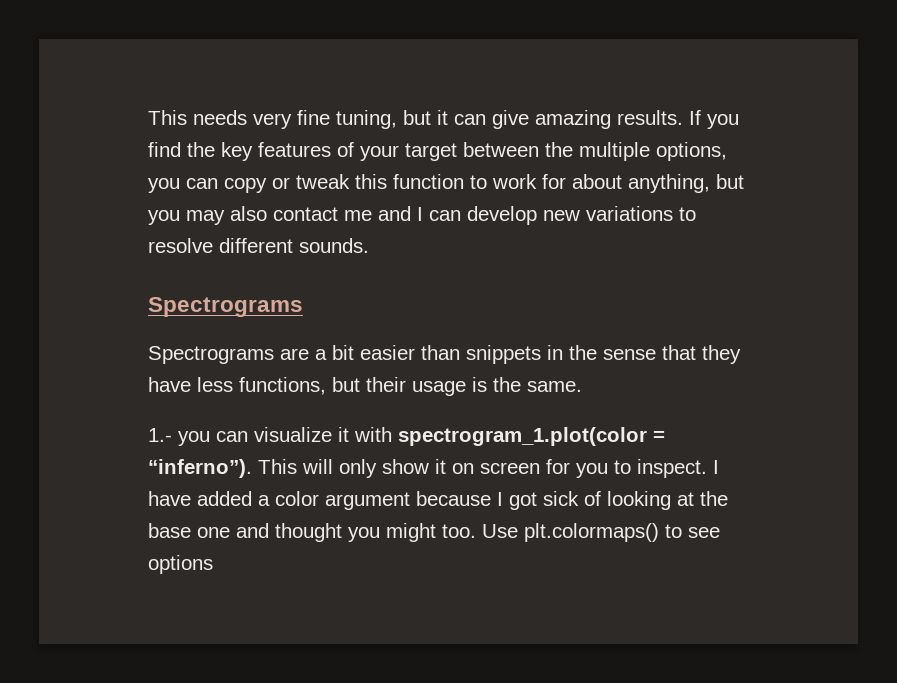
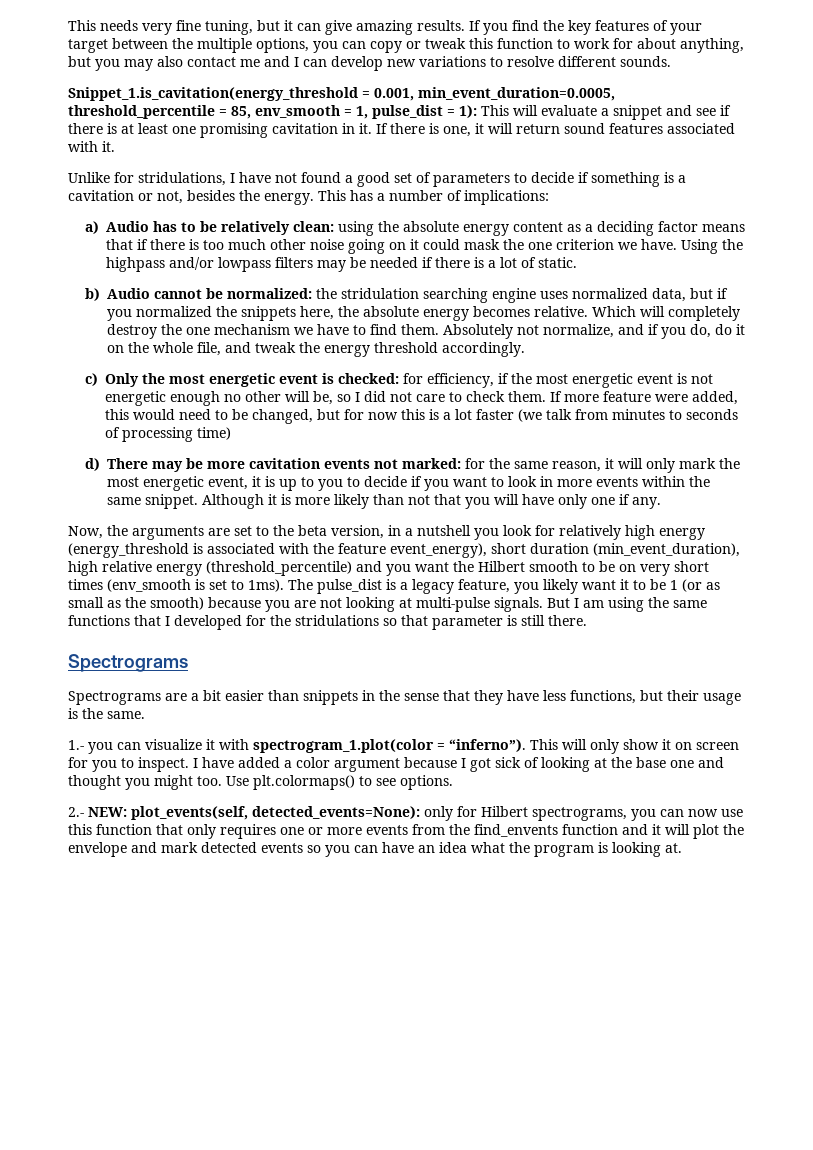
+ Snippet_1.is_cavitation(energy_threshold = 0.001, min_event_duration=0.0005, threshold_percentile = 85, env_smooth = 1, pulse_dist = 1): This will evaluate a snippet and see if there is at least one promising cavitation in it. If there is one, it will return sound features associated with it.
+ Unlike for stridulations, I have not found a good set of parameters to decide if something is a cavitation or not, besides the energy. This has a number of implications:
+ a) Audio has to be relatively clean: using the absolute energy content as a deciding factor means that if there is too much other noise going on it could mask the one criterion we have. Using the highpass and/or lowpass filters may be needed if there is a lot of static.
+ b) Audio cannot be normalized: the stridulation searching engine uses normalized data, but if you normalized the snippets here, the absolute energy becomes relative. Which will completely destroy the one mechanism we have to find them. Absolutely not normalize, and if you do, do it on the whole file, and tweak the energy threshold accordingly.
+ c) Only the most energetic event is checked: for efficiency, if the most energetic event is not energetic enough no other will be, so I did not care to check them. If more feature were added, this would need to be changed, but for now this is a lot faster (we talk from minutes to seconds of processing time)
+ d) There may be more cavitation events not marked: for the same reason, it will only mark the most energetic event, it is up to you to decide if you want to look in more events within the same snippet. Although it is more likely than not that you will have only one if any.
+ Now, the arguments are set to the beta version, in a nutshell you look for relatively high energy (energy_threshold is associated with the feature event_energy), short duration (min_event_duration), high relative energy (threshold_percentile) and you want the Hilbert smooth to be on very short times (env_smooth is set to 1ms). The pulse_dist is a legacy feature, you likely want it to be 1 (or as small as the smooth) because you are not looking at multi-pulse signals. But I am using the same functions that I developed for the stridulations so that parameter is still there.
- Use plt.colormaps() to see options
+ Use plt.colormaps() to see options.
+ 2.- NEW: plot_events(self, detected_events=None): only for Hilbert spectrograms, you can now use this function that only requires one or more events from the find_envents function and it will plot the envelope and mark detected events so you can have an idea what the program is looking at.

